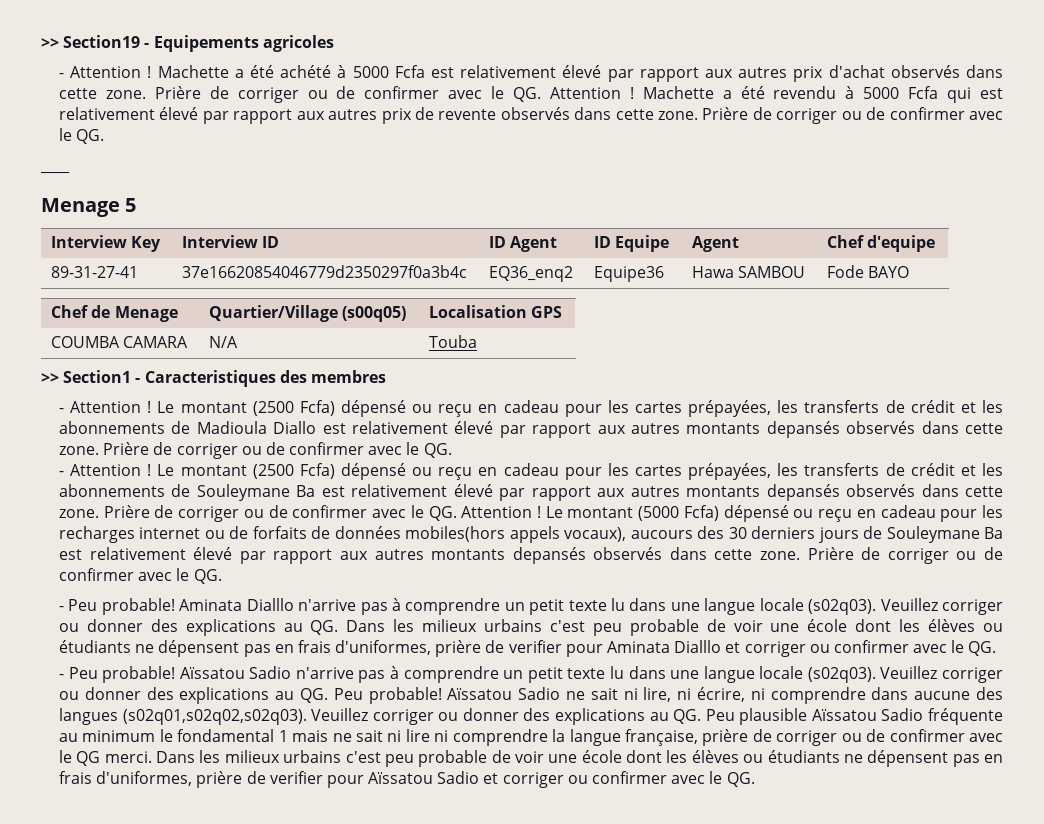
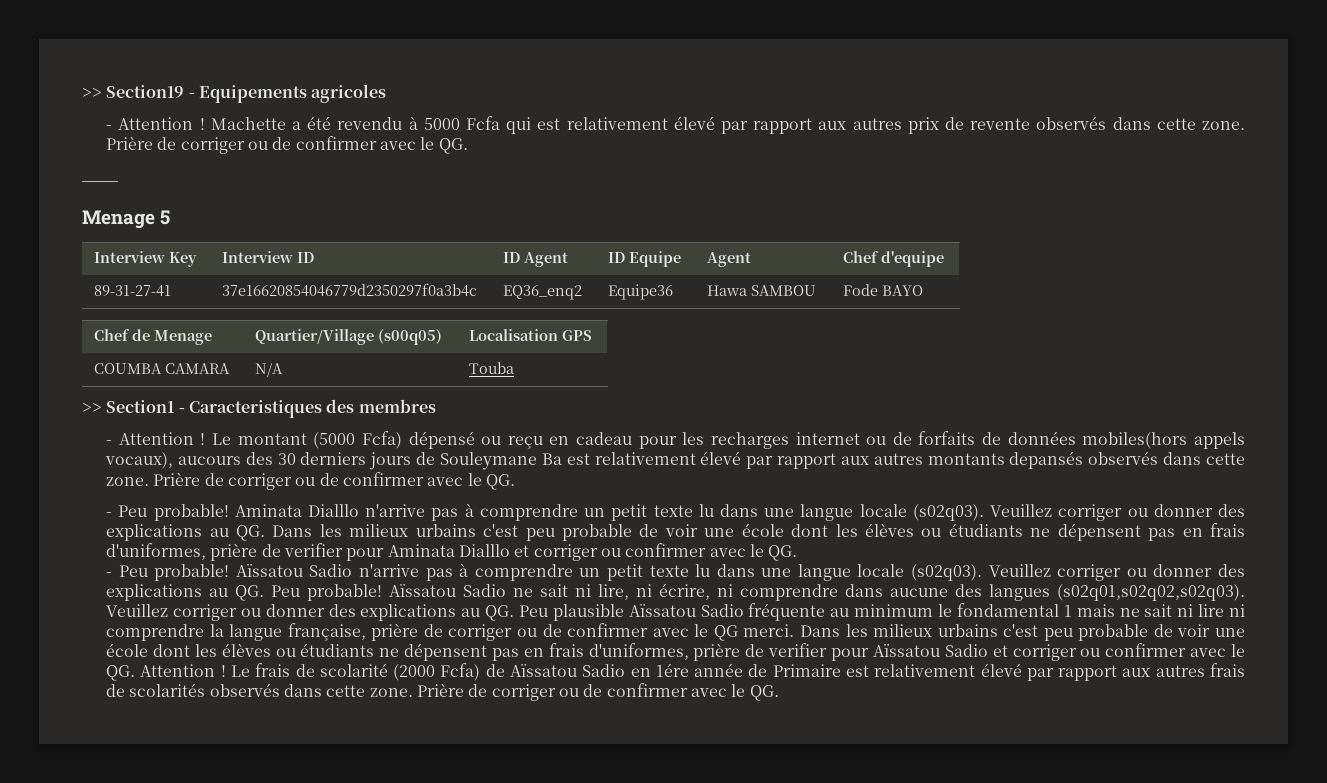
- Machette a été achété à 5000 Fcfa est relativement élevé par rapport aux autres prix d'achat observés dans cette zone. Prière de corriger ou de confirmer avec le QG. Attention ! Machette a été revendu à 5000 Fcfa qui est relativement élevé par rapport aux autres prix de revente observés dans cette zone.
+ Machette a été revendu à 5000 Fcfa qui est relativement élevé par rapport aux autres prix de revente observés dans cette zone.
- Le montant (2500 Fcfa) dépensé ou reçu en cadeau pour les cartes prépayées, les transferts de crédit et les abonnements de Madioula Diallo est relativement élevé par rapport aux autres montants depansés observés dans cette zone. Prière de corriger ou de confirmer avec le QG.
- - Attention ! Le montant (2500 Fcfa) dépensé ou reçu en cadeau pour les cartes prépayées, les transferts de crédit et les abonnements de Souleymane Ba est relativement élevé par rapport aux autres montants depansés observés dans cette zone. Prière de corriger ou de confirmer avec le QG. Attention ! Le montant (5000 Fcfa) dépensé ou reçu en cadeau pour les recharges internet ou de forfaits de données mobiles(hors appels vocaux), aucours des 30 derniers jours de Souleymane Ba est relativement élevé par rapport aux autres montants depansés observés dans cette zone.
+ Le montant (5000 Fcfa) dépensé ou reçu en cadeau pour les recharges internet ou de forfaits de données mobiles(hors appels vocaux), aucours des 30 derniers jours de Souleymane Ba est relativement élevé par rapport aux autres montants depansés observés dans cette zone.
- Dans les milieux urbains c'est peu probable de voir une école dont les élèves ou étudiants ne dépensent pas en frais d'uniformes, prière de verifier pour Aïssatou Sadio et corriger ou confirmer avec le QG.
+ Dans les milieux urbains c'est peu probable de voir une école dont les élèves ou étudiants ne dépensent pas en frais d'uniformes, prière de verifier pour Aïssatou Sadio et corriger ou confirmer avec le QG. Attention ! Le frais de scolarité (2000 Fcfa) de Aïssatou Sadio en 1ére année de Primaire est relativement élevé par rapport aux autres frais de scolarités observés dans cette zone. Prière de corriger ou de confirmer avec le QG.

